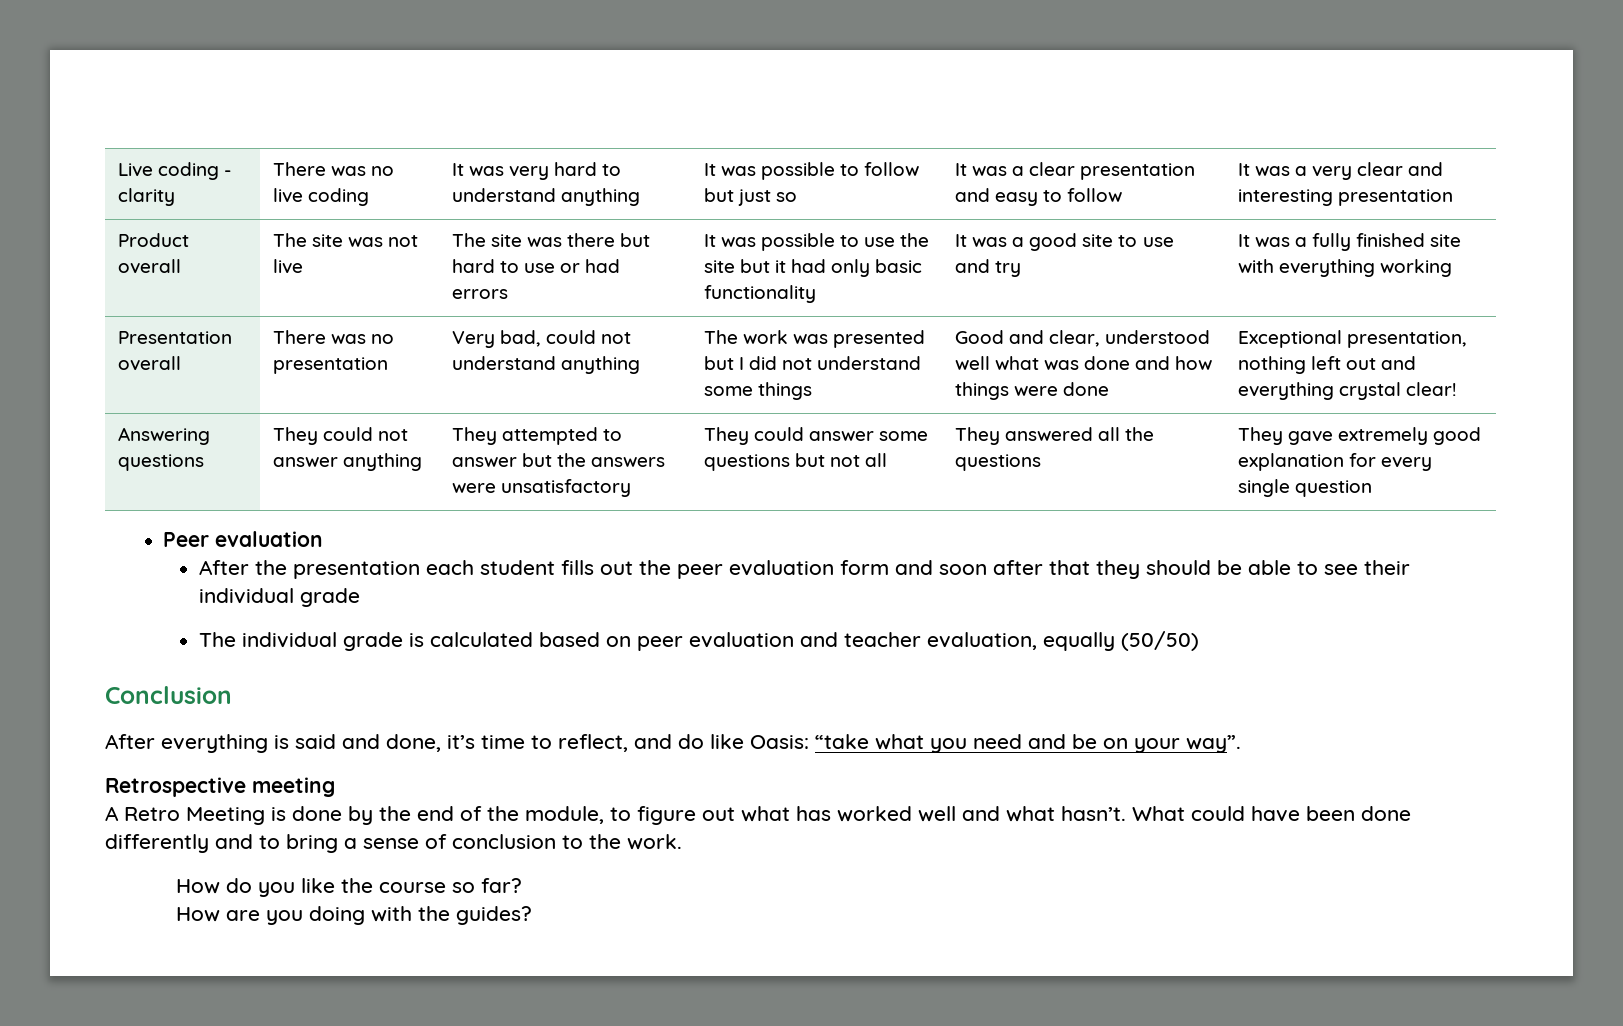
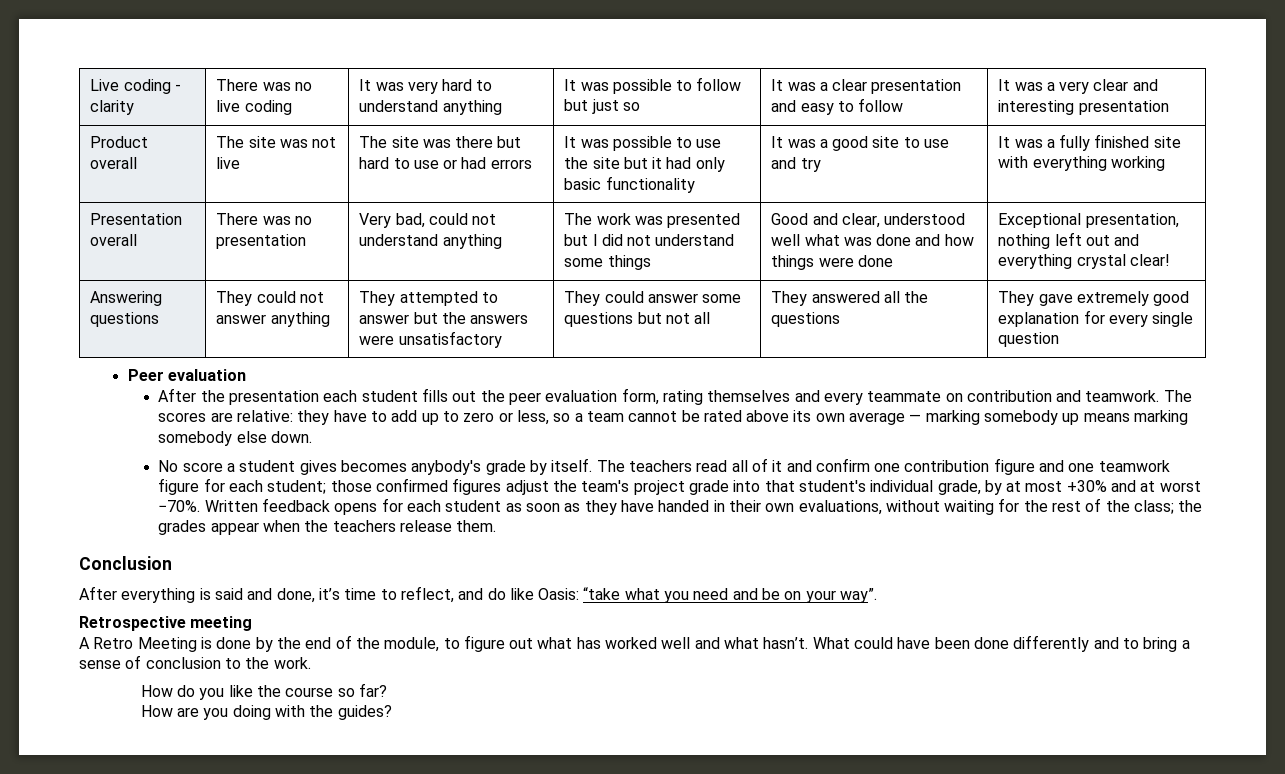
- After the presentation each student fills out the peer evaluation form and soon after that they should be able to see their individual grade
- The individual grade is calculated based on peer evaluation and teacher evaluation, equally (50/50)
+ After the presentation each student fills out the peer evaluation form, rating themselves and every teammate on contribution and teamwork. The scores are relative: they have to add up to zero or less, so a team cannot be rated above its own average — marking somebody up means marking somebody else down.
+ No score a student gives becomes anybody's grade by itself. The teachers read all of it and confirm one contribution figure and one teamwork figure for each student; those confirmed figures adjust the team's project grade into that student's individual grade, by at most +30% and at worst −70%. Written feedback opens for each student as soon as they have handed in their own evaluations, without waiting for the rest of the class; the grades appear when the teachers release them.

